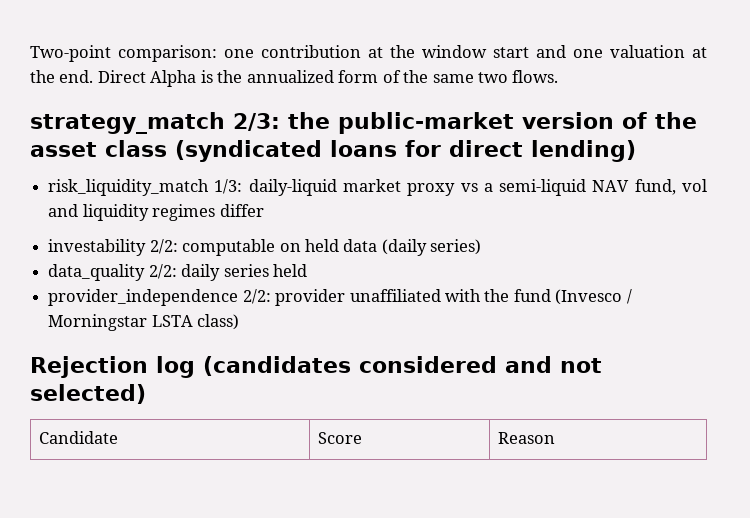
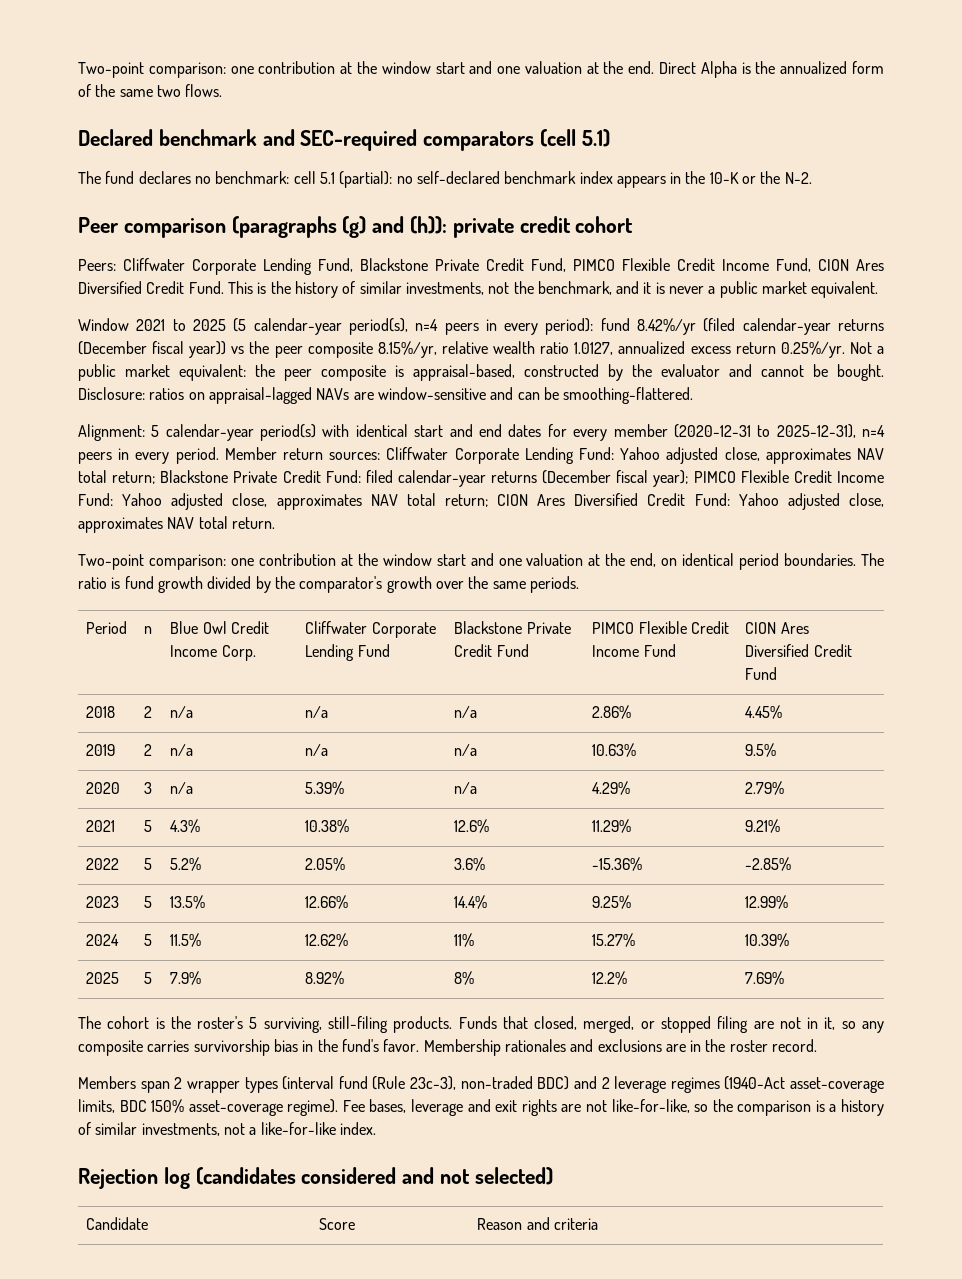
- strategy_match 2/3: the public-market version of the asset class (syndicated loans for direct lending)
- risk_liquidity_match 1/3: daily-liquid market proxy vs a semi-liquid NAV fund, vol and liquidity regimes differ
- investability 2/2: computable on held data (daily series)
- data_quality 2/2: daily series held
- provider_independence 2/2: provider unaffiliated with the fund (Invesco / Morningstar LSTA class)
+ Declared benchmark and SEC-required comparators (cell 5.1)
+ The fund declares no benchmark: cell 5.1 (partial): no self-declared benchmark index appears in the 10-K or the N-2.
+ Peer comparison (paragraphs (g) and (h)): private credit cohort
+ Peers: Cliffwater Corporate Lending Fund, Blackstone Private Credit Fund, PIMCO Flexible Credit Income Fund, CION Ares Diversified Credit Fund. This is the history of similar investments, not the benchmark, and it is never a public market equivalent.
+ Window 2021 to 2025 (5 calendar-year period(s), n=4 peers in every period): fund 8.42%/yr (filed calendar-year returns (December fiscal year)) vs the peer composite 8.15%/yr, relative wealth ratio 1.0127, annualized excess return 0.25%/yr. Not a public market equivalent: the peer composite is appraisal-based, constructed by the evaluator and cannot be bought. Disclosure: ratios on appraisal-lagged NAVs are window-sensitive and can be smoothing-flattered.
+ Alignment: 5 calendar-year period(s) with identical start and end dates for every member (2020-12-31 to 2025-12-31), n=4 peers in every period. Member return sources: Cliffwater Corporate Lending Fund: Yahoo adjusted close, approximates NAV total return; Blackstone Private Credit Fund: filed calendar-year returns (December fiscal year); PIMCO Flexible Credit Income Fund: Yahoo adjusted close, approximates NAV total return; CION Ares Diversified Credit Fund: Yahoo adjusted close, approximates NAV total return.
+ Two-point comparison: one contribution at the window start and one valuation at the end, on identical period boundaries. The ratio is fund growth divided by the comparator's growth over the same periods.
+ Period | n | Blue Owl Credit Income Corp. | Cliffwater Corporate Lending Fund | Blackstone Private Credit Fund | PIMCO Flexible Credit Income Fund | CION Ares Diversified Credit Fund
+ 2018 | 2 | n/a | n/a | n/a | 2.86% | 4.45%
+ 2019 | 2 | n/a | n/a | n/a | 10.63% | 9.5%
+ 2020 | 3 | n/a | 5.39% | n/a | 4.29% | 2.79%
+ 2021 | 5 | 4.3% | 10.38% | 12.6% | 11.29% | 9.21%
+ 2022 | 5 | 5.2% | 2.05% | 3.6% | -15.36% | -2.85%
+ 2023 | 5 | 13.5% | 12.66% | 14.4% | 9.25% | 12.99%
+ 2024 | 5 | 11.5% | 12.62% | 11% | 15.27% | 10.39%
+ 2025 | 5 | 7.9% | 8.92% | 8% | 12.2% | 7.69%
+ The cohort is the roster's 5 surviving, still-filing products. Funds that closed, merged, or stopped filing are not in it, so any composite carries survivorship bias in the fund's favor. Membership rationales and exclusions are in the roster record.
+ Members span 2 wrapper types (interval fund (Rule 23c-3), non-traded BDC) and 2 leverage regimes (1940-Act asset-coverage limits, BDC 150% asset-coverage regime). Fee bases, leverage and exit rights are not like-for-like, so the comparison is a history of similar investments, not a like-for-like index.
- Candidate | Score | Reason
+ Candidate | Score | Reason and criteria

